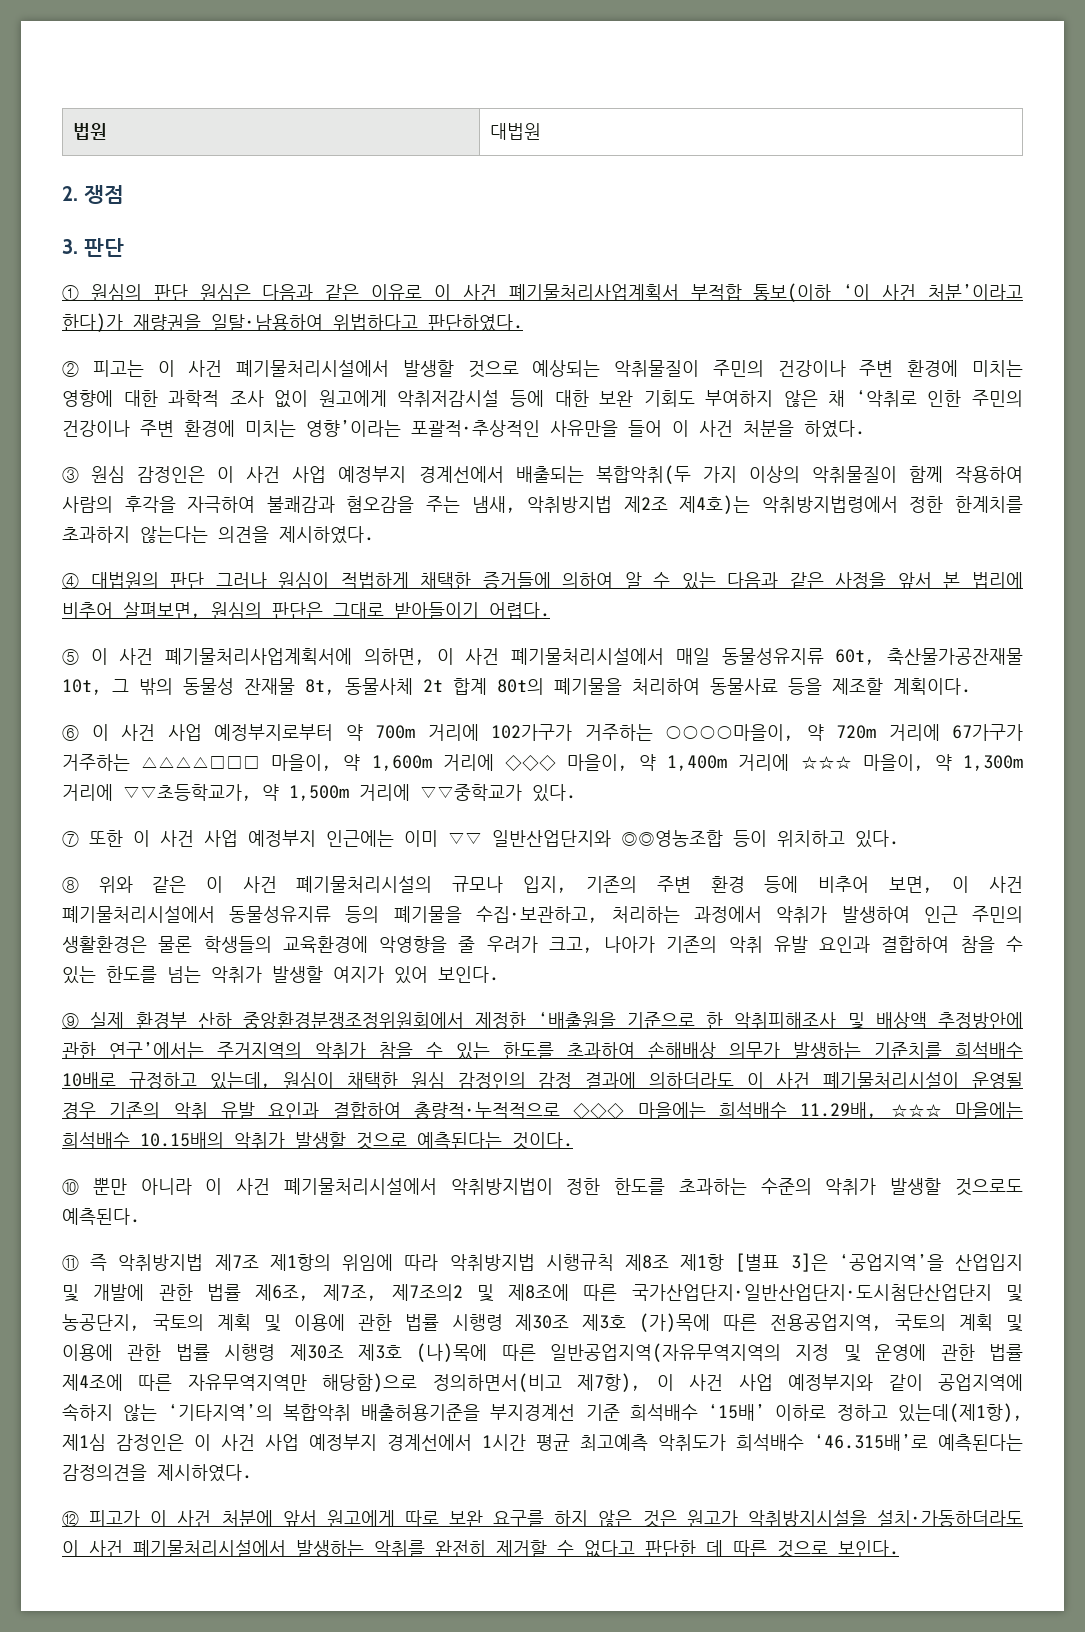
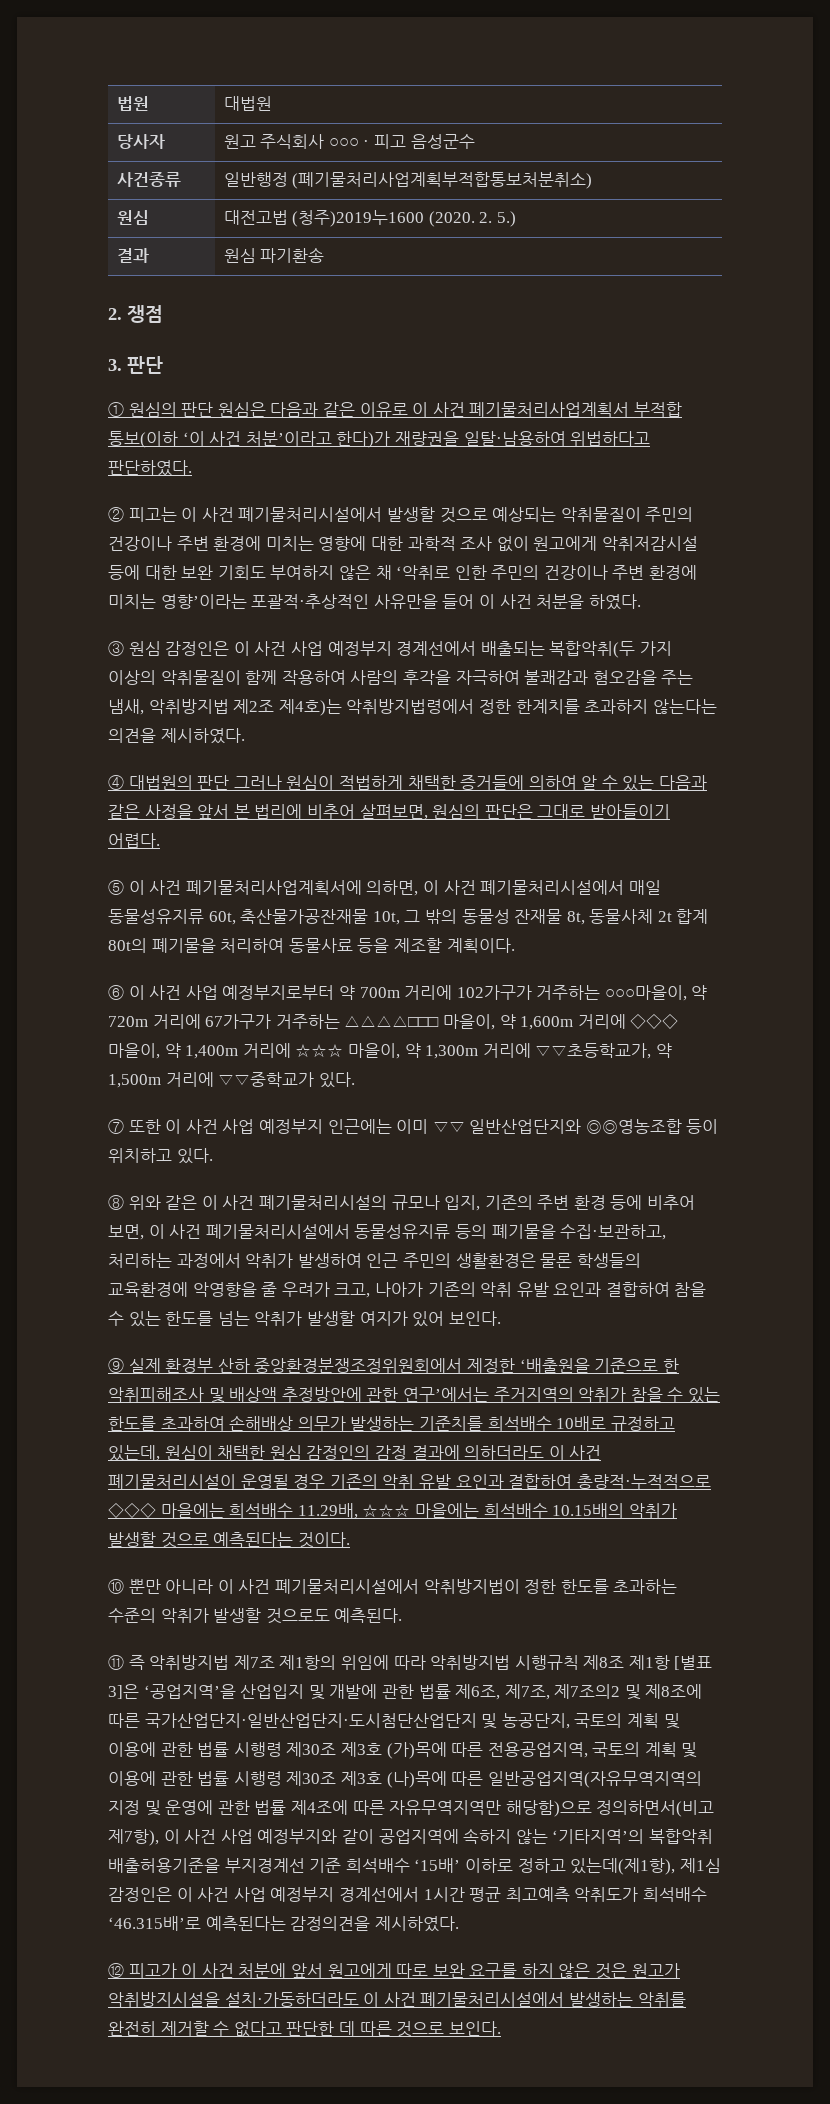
+ 당사자 | 원고 주식회사 ○○○ · 피고 음성군수
+ 사건종류 | 일반행정 (폐기물처리사업계획부적합통보처분취소)
+ 원심 | 대전고법 (청주)2019누1600 (2020. 2. 5.)
+ 결과 | 원심 파기환송
- ⑥ 이 사건 사업 예정부지로부터 약 700m 거리에 102가구가 거주하는 ○○○○마을이, 약 720m 거리에 67가구가 거주하는 △△△△□□□ 마을이, 약 1,600m 거리에 ◇◇◇ 마을이, 약 1,400m 거리에 ☆☆☆ 마을이, 약 1,300m 거리에 ▽▽초등학교가, 약 1,500m 거리에 ▽▽중학교가 있다.
+ ⑥ 이 사건 사업 예정부지로부터 약 700m 거리에 102가구가 거주하는 ○○○마을이, 약 720m 거리에 67가구가 거주하는 △△△△□□□ 마을이, 약 1,600m 거리에 ◇◇◇ 마을이, 약 1,400m 거리에 ☆☆☆ 마을이, 약 1,300m 거리에 ▽▽초등학교가, 약 1,500m 거리에 ▽▽중학교가 있다.

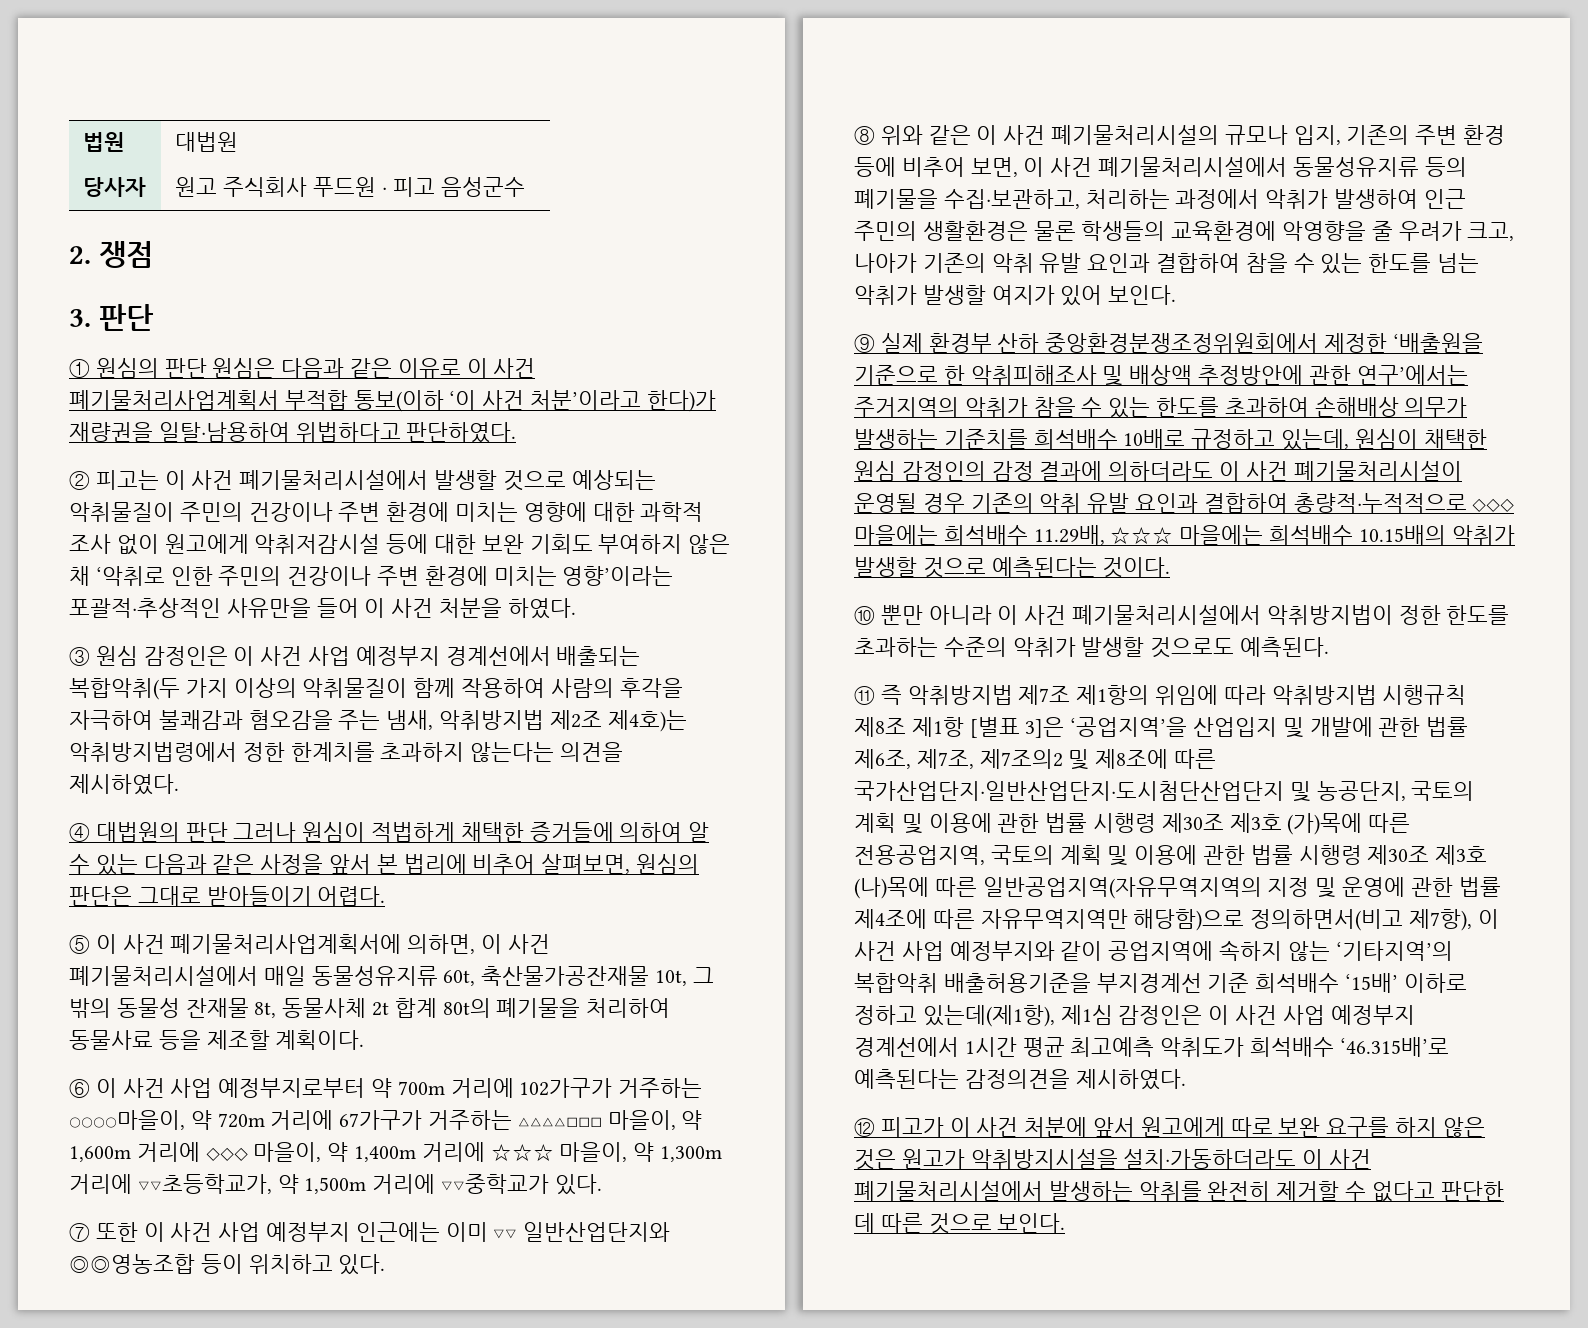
- 당사자 | 원고 주식회사 ○○○ · 피고 음성군수
+ 당사자 | 원고 주식회사 푸드원 · 피고 음성군수
- 사건종류 | 일반행정 (폐기물처리사업계획부적합통보처분취소)
- 원심 | 대전고법 (청주)2019누1600 (2020. 2. 5.)
- 결과 | 원심 파기환송
- ⑥ 이 사건 사업 예정부지로부터 약 700m 거리에 102가구가 거주하는 ○○○마을이, 약 720m 거리에 67가구가 거주하는 △△△△□□□ 마을이, 약 1,600m 거리에 ◇◇◇ 마을이, 약 1,400m 거리에 ☆☆☆ 마을이, 약 1,300m 거리에 ▽▽초등학교가, 약 1,500m 거리에 ▽▽중학교가 있다.
+ ⑥ 이 사건 사업 예정부지로부터 약 700m 거리에 102가구가 거주하는 ○○○○마을이, 약 720m 거리에 67가구가 거주하는 △△△△□□□ 마을이, 약 1,600m 거리에 ◇◇◇ 마을이, 약 1,400m 거리에 ☆☆☆ 마을이, 약 1,300m 거리에 ▽▽초등학교가, 약 1,500m 거리에 ▽▽중학교가 있다.

